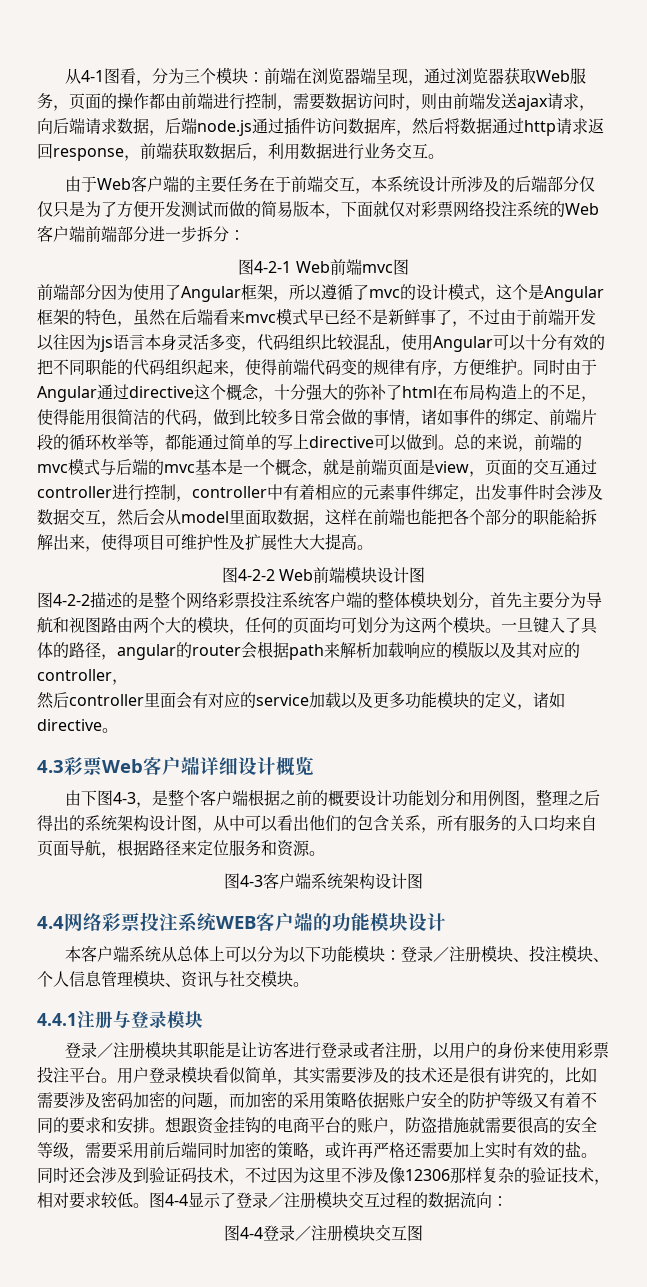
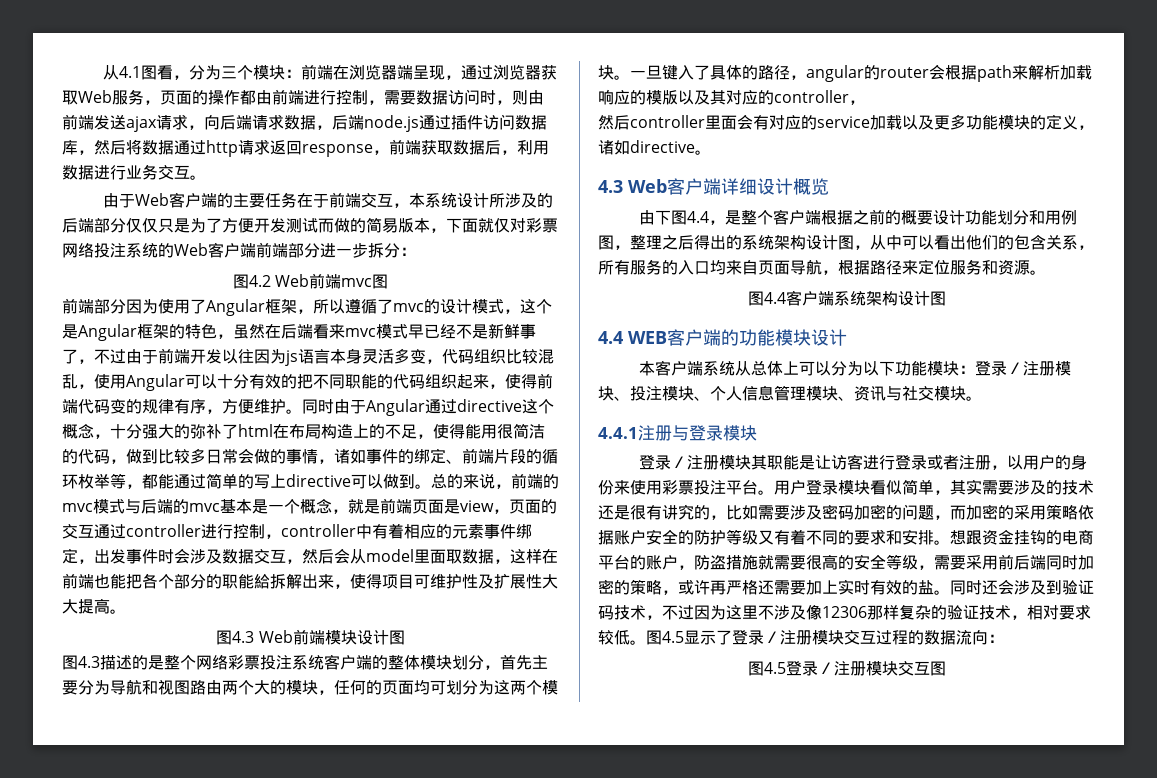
- 从4-1图看，分为三个模块：
+ 从4.1图看，分为三个模块：
- 图4-2-1 Web前端mvc图
+ 图4.2 Web前端mvc图
- 图4-2-2 Web前端模块设计图
+ 图4.3 Web前端模块设计图
- 图4-2-2描述的是整个网络彩票投注系统客户端的整体模块划分，首先主要分为导航和视图路由两个大的模块，任何的页面均可划分为这两个模块。
+ 图4.3描述的是整个网络彩票投注系统客户端的整体模块划分，首先主要分为导航和视图路由两个大的模块，任何的页面均可划分为这两个模块。
- 4.3彩票Web客户端详细设计概览
+ 4.3 Web客户端详细设计概览
- 由下图4-3，是整个客户端根据之前的概要设计功能划分和用例图，整理之后得出的系统架构设计图，从中可以看出他们的包含关系，所有服务的入口均来自页面导航，根据路径来定位服务和资源。
+ 由下图4.4，是整个客户端根据之前的概要设计功能划分和用例图，整理之后得出的系统架构设计图，从中可以看出他们的包含关系，所有服务的入口均来自页面导航，根据路径来定位服务和资源。
- 图4-3客户端系统架构设计图
+ 图4.4客户端系统架构设计图
- 4.4网络彩票投注系统WEB客户端的功能模块设计
+ 4.4 WEB客户端的功能模块设计
- 图4-4显示了登录／注册模块交互过程的数据流向：
+ 图4.5显示了登录／注册模块交互过程的数据流向：
- 图4-4登录／注册模块交互图
+ 图4.5登录／注册模块交互图

